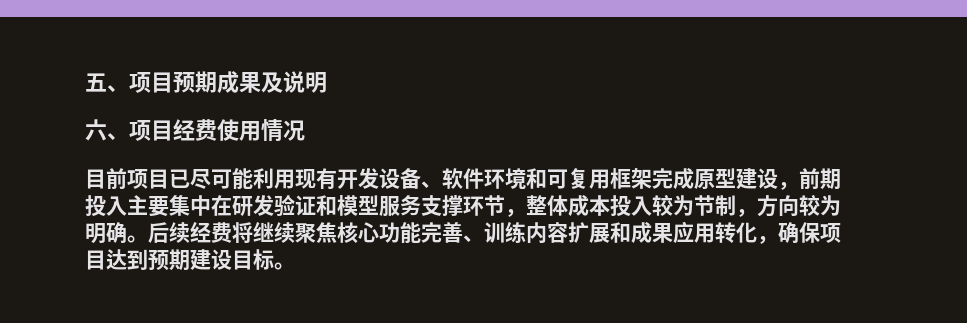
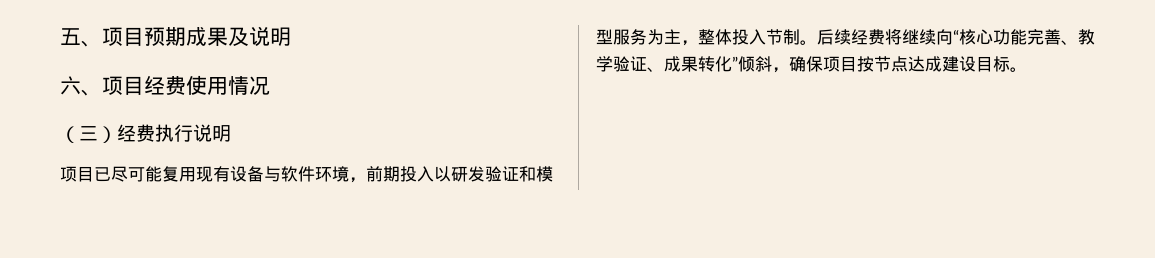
- 目前项目已尽可能利用现有开发设备、软件环境和可复用框架完成原型建设，前期投入主要集中在研发验证和模型服务支撑环节，整体成本投入较为节制，方向较为明确。
+ （三）经费执行说明
+ 项目已尽可能复用现有设备与软件环境，前期投入以研发验证和模型服务为主，整体投入节制。
- 后续经费将继续聚焦核心功能完善、训练内容扩展和成果应用转化，确保项目达到预期建设目标。
+ 后续经费将继续向“核心功能完善、教学验证、成果转化”倾斜，确保项目按节点达成建设目标。

